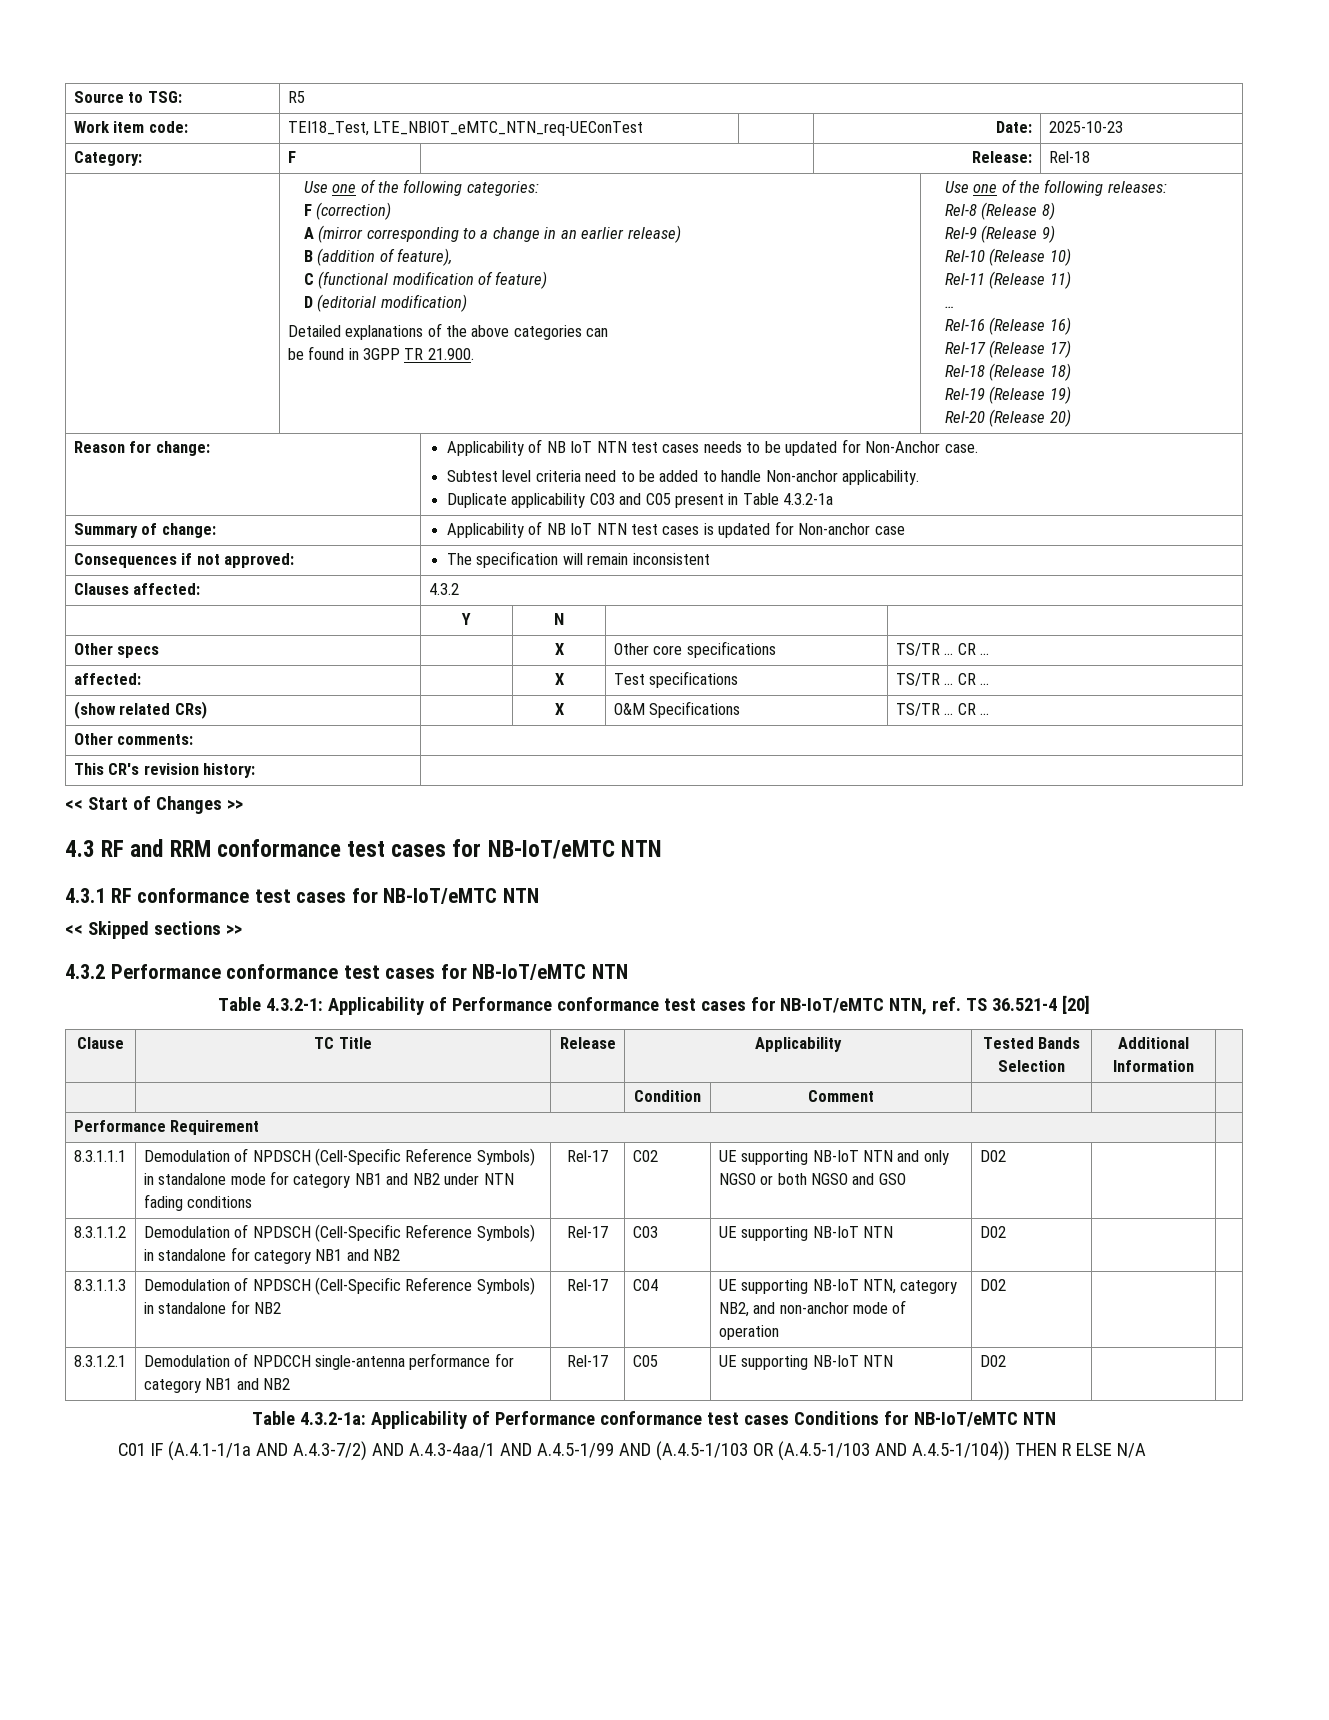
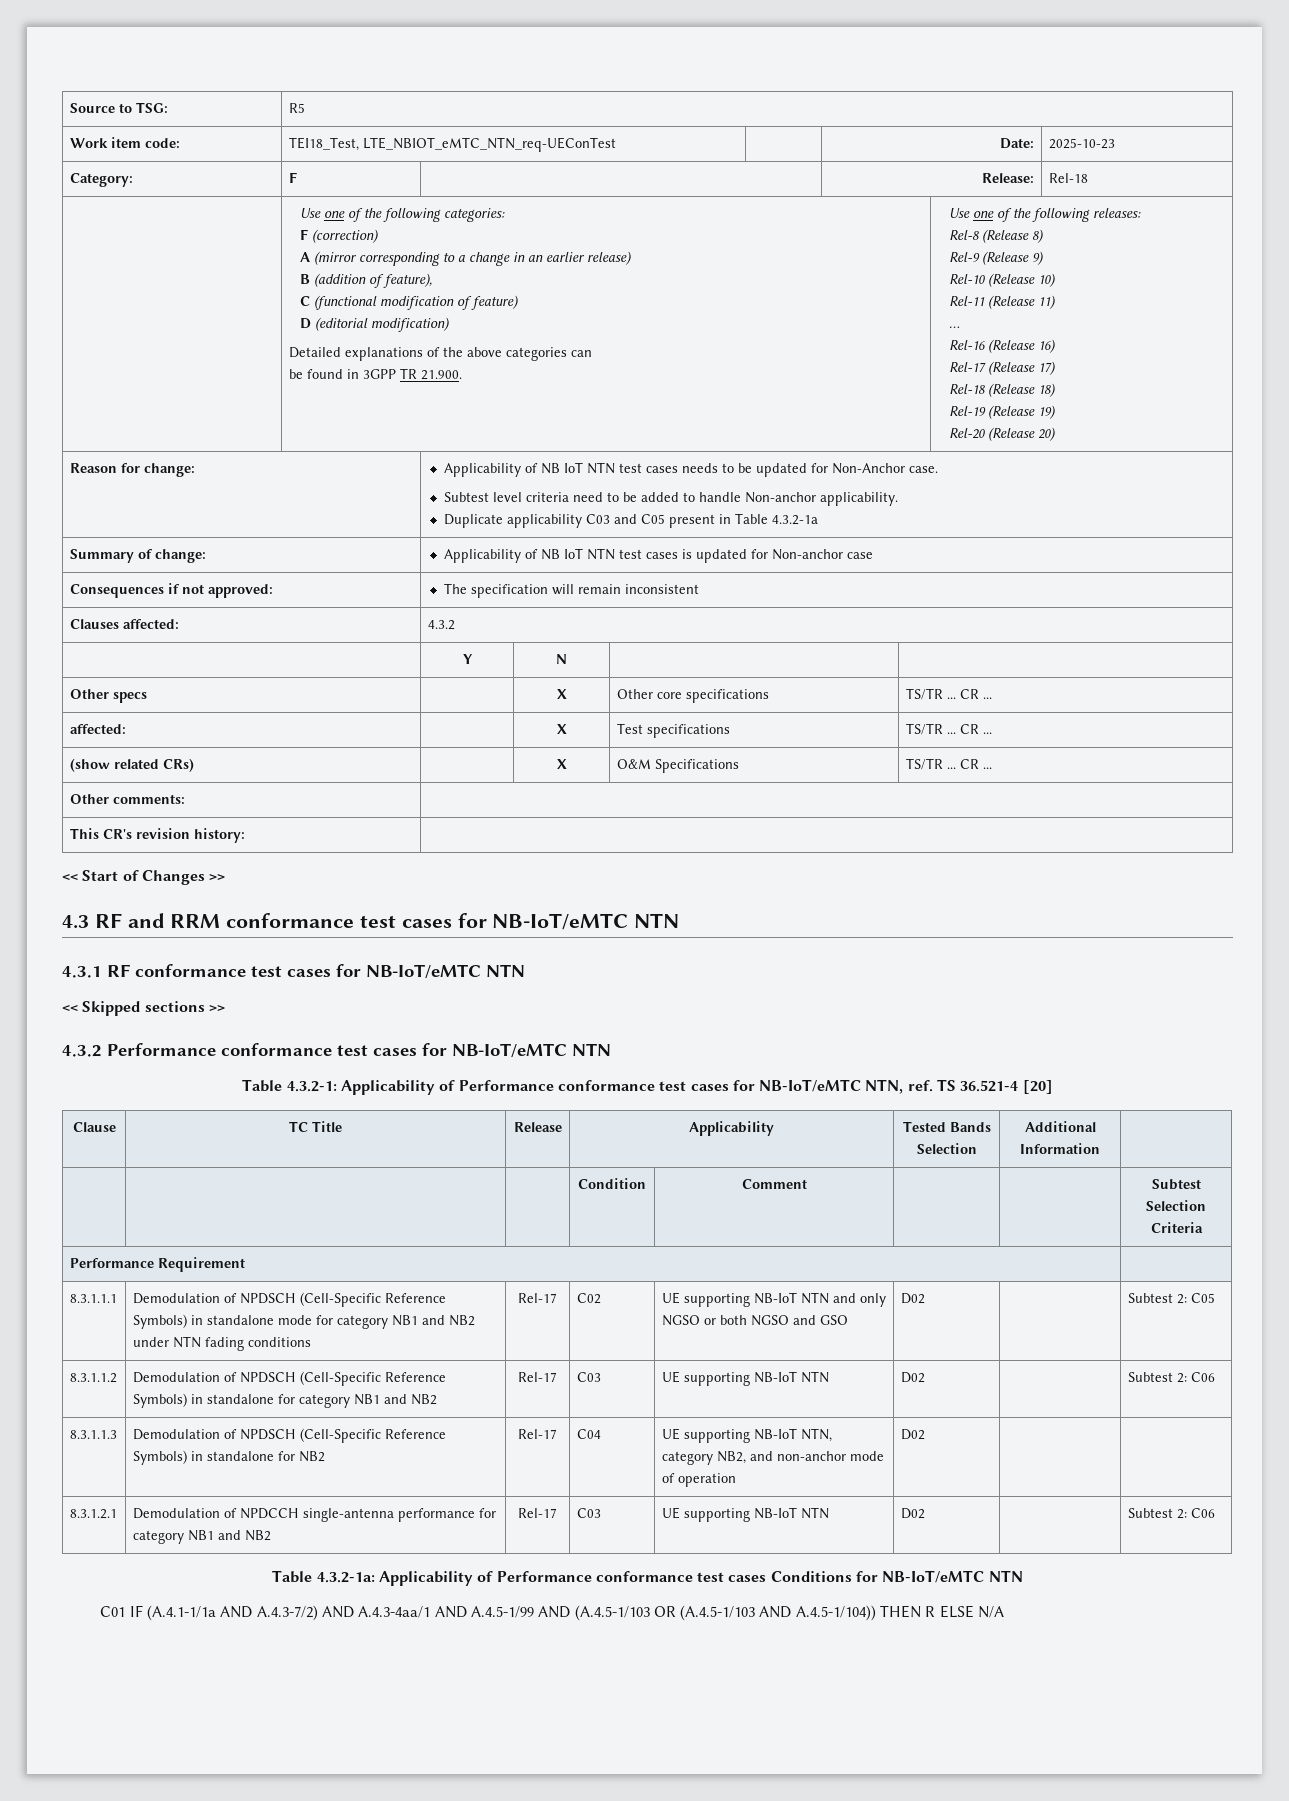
- | | | Condition | Comment | | |
+ | | | Condition | Comment | | | Subtest Selection Criteria
- 8.3.1.1.1 | Demodulation of NPDSCH (Cell-Specific Reference Symbols) in standalone mode for category NB1 and NB2 under NTN fading conditions | Rel-17 | C02 | UE supporting NB-IoT NTN and only NGSO or both NGSO and GSO | D02 | |
+ 8.3.1.1.1 | Demodulation of NPDSCH (Cell-Specific Reference Symbols) in standalone mode for category NB1 and NB2 under NTN fading conditions | Rel-17 | C02 | UE supporting NB-IoT NTN and only NGSO or both NGSO and GSO | D02 | | Subtest 2: C05
- 8.3.1.1.2 | Demodulation of NPDSCH (Cell-Specific Reference Symbols) in standalone for category NB1 and NB2 | Rel-17 | C03 | UE supporting NB-IoT NTN | D02 | |
+ 8.3.1.1.2 | Demodulation of NPDSCH (Cell-Specific Reference Symbols) in standalone for category NB1 and NB2 | Rel-17 | C03 | UE supporting NB-IoT NTN | D02 | | Subtest 2: C06
- 8.3.1.2.1 | Demodulation of NPDCCH single-antenna performance for category NB1 and NB2 | Rel-17 | C05 | UE supporting NB-IoT NTN | D02 | |
+ 8.3.1.2.1 | Demodulation of NPDCCH single-antenna performance for category NB1 and NB2 | Rel-17 | C03 | UE supporting NB-IoT NTN | D02 | | Subtest 2: C06

